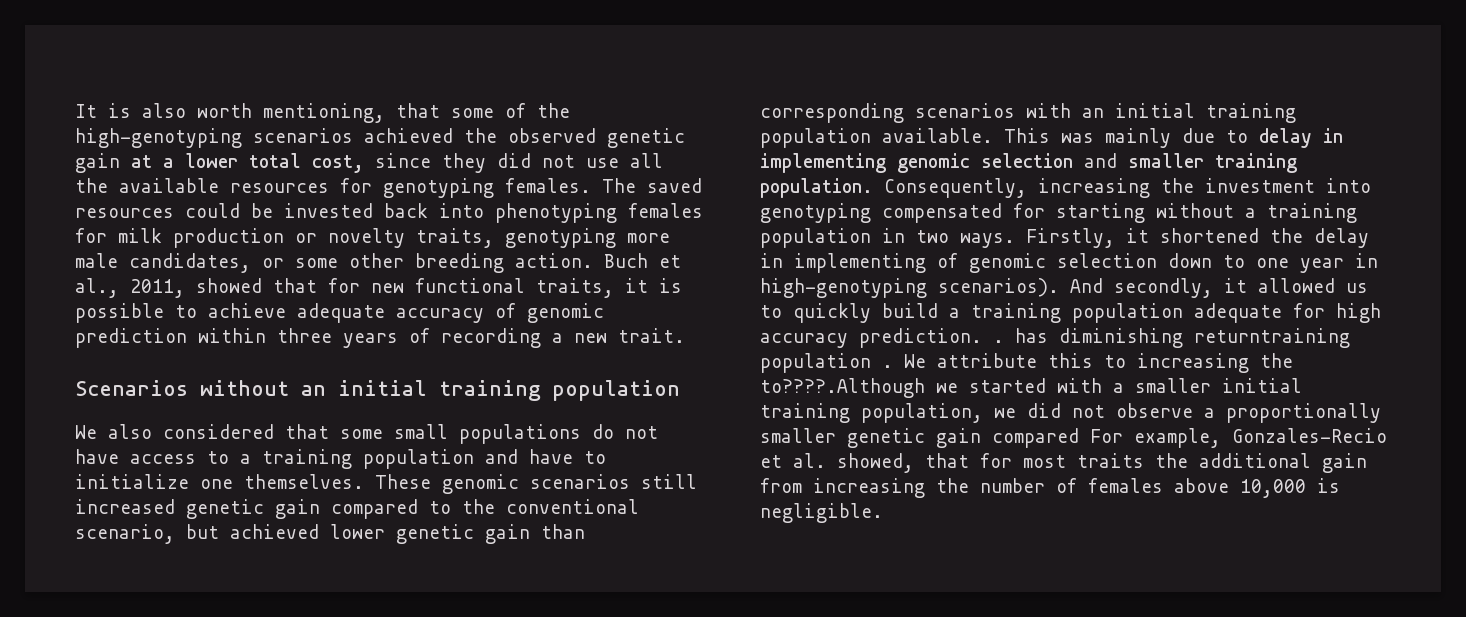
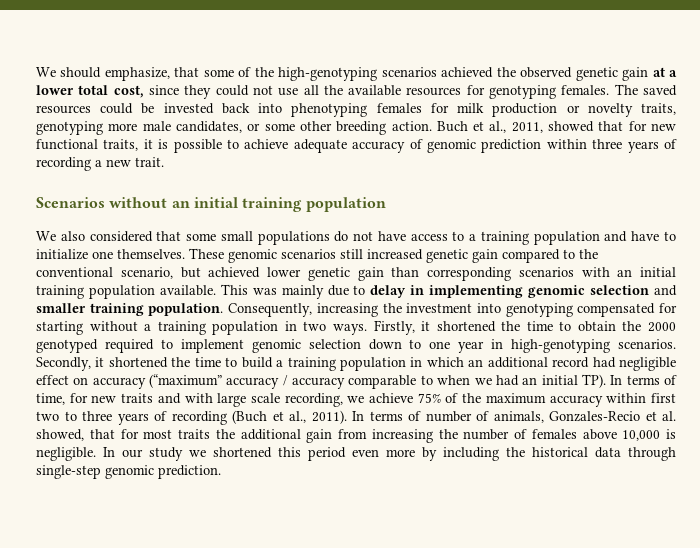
- It is also worth mentioning, that some of the high-genotyping scenarios achieved the observed genetic gain at a lower total cost, since they did not use all the available resources for genotyping females.
+ We should emphasize, that some of the high-genotyping scenarios achieved the observed genetic gain at a lower total cost, since they could not use all the available resources for genotyping females.
- Firstly, it shortened the delay in implementing of genomic selection down to one year in high-genotyping scenarios). And secondly, it allowed us to quickly build a training population adequate for high accuracy prediction. . has diminishing returntraining population . We attribute this to increasing the to????.Although we started with a smaller initial training population, we did not observe a proportionally smaller genetic gain compared For example, Gonzales-Recio et al. showed, that for most traits the additional gain from increasing the number of females above 10,000 is negligible.
+ Firstly, it shortened the time to obtain the 2000 genotyped required to implement genomic selection down to one year in high-genotyping scenarios. Secondly, it shortened the time to build a training population in which an additional record had negligible effect on accuracy (“maximum” accuracy / accuracy comparable to when we had an initial TP). In terms of time, for new traits and with large scale recording, we achieve 75% of the maximum accuracy within first two to three years of recording (Buch et al., 2011). In terms of number of animals, Gonzales-Recio et al. showed, that for most traits the additional gain from increasing the number of females above 10,000 is negligible.
+ In our study we shortened this period even more by including the historical data through single-step genomic prediction.

